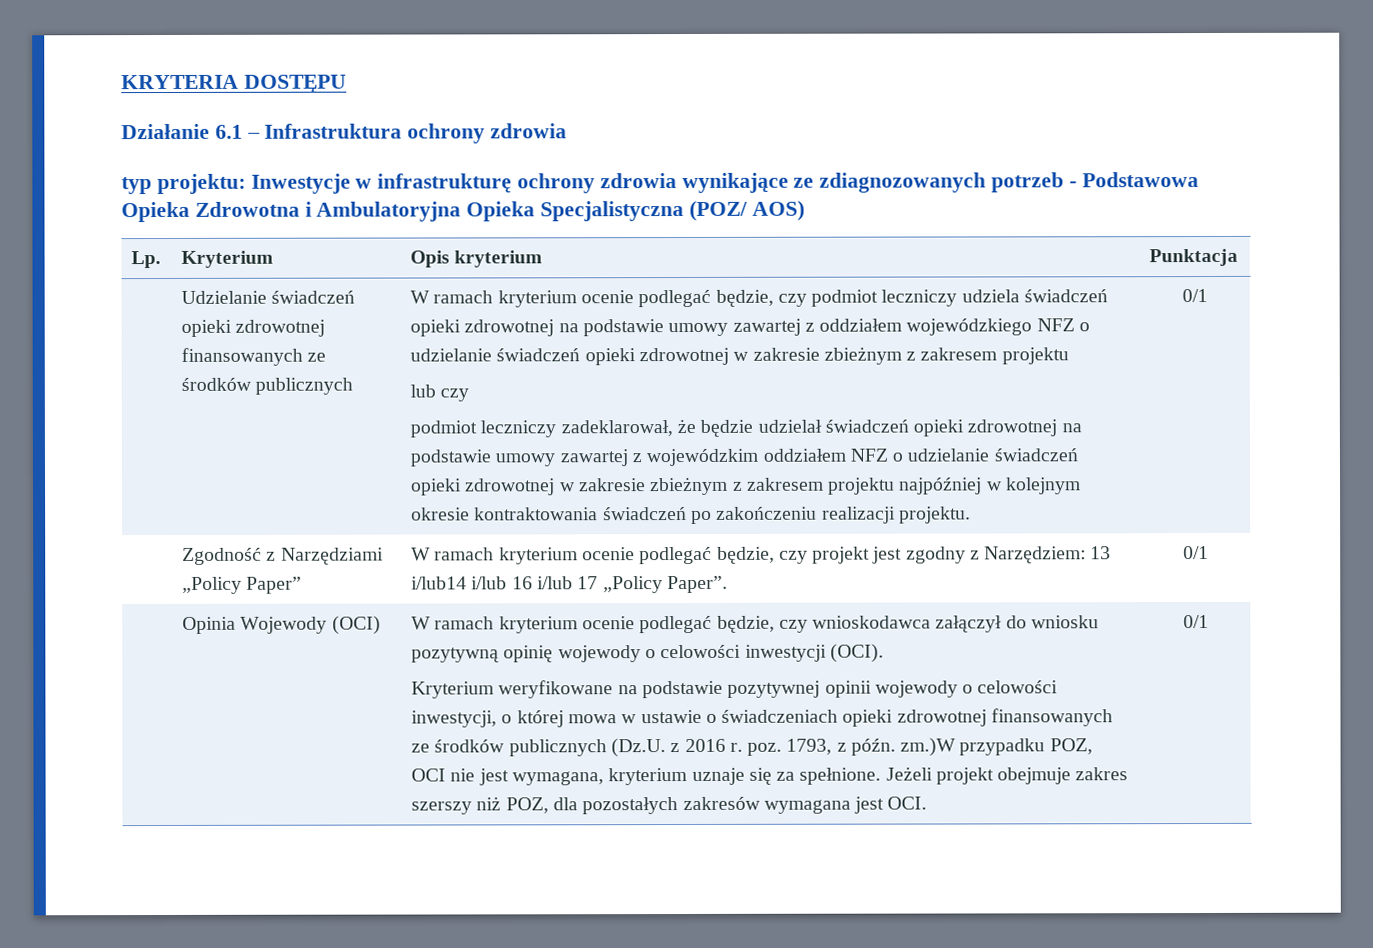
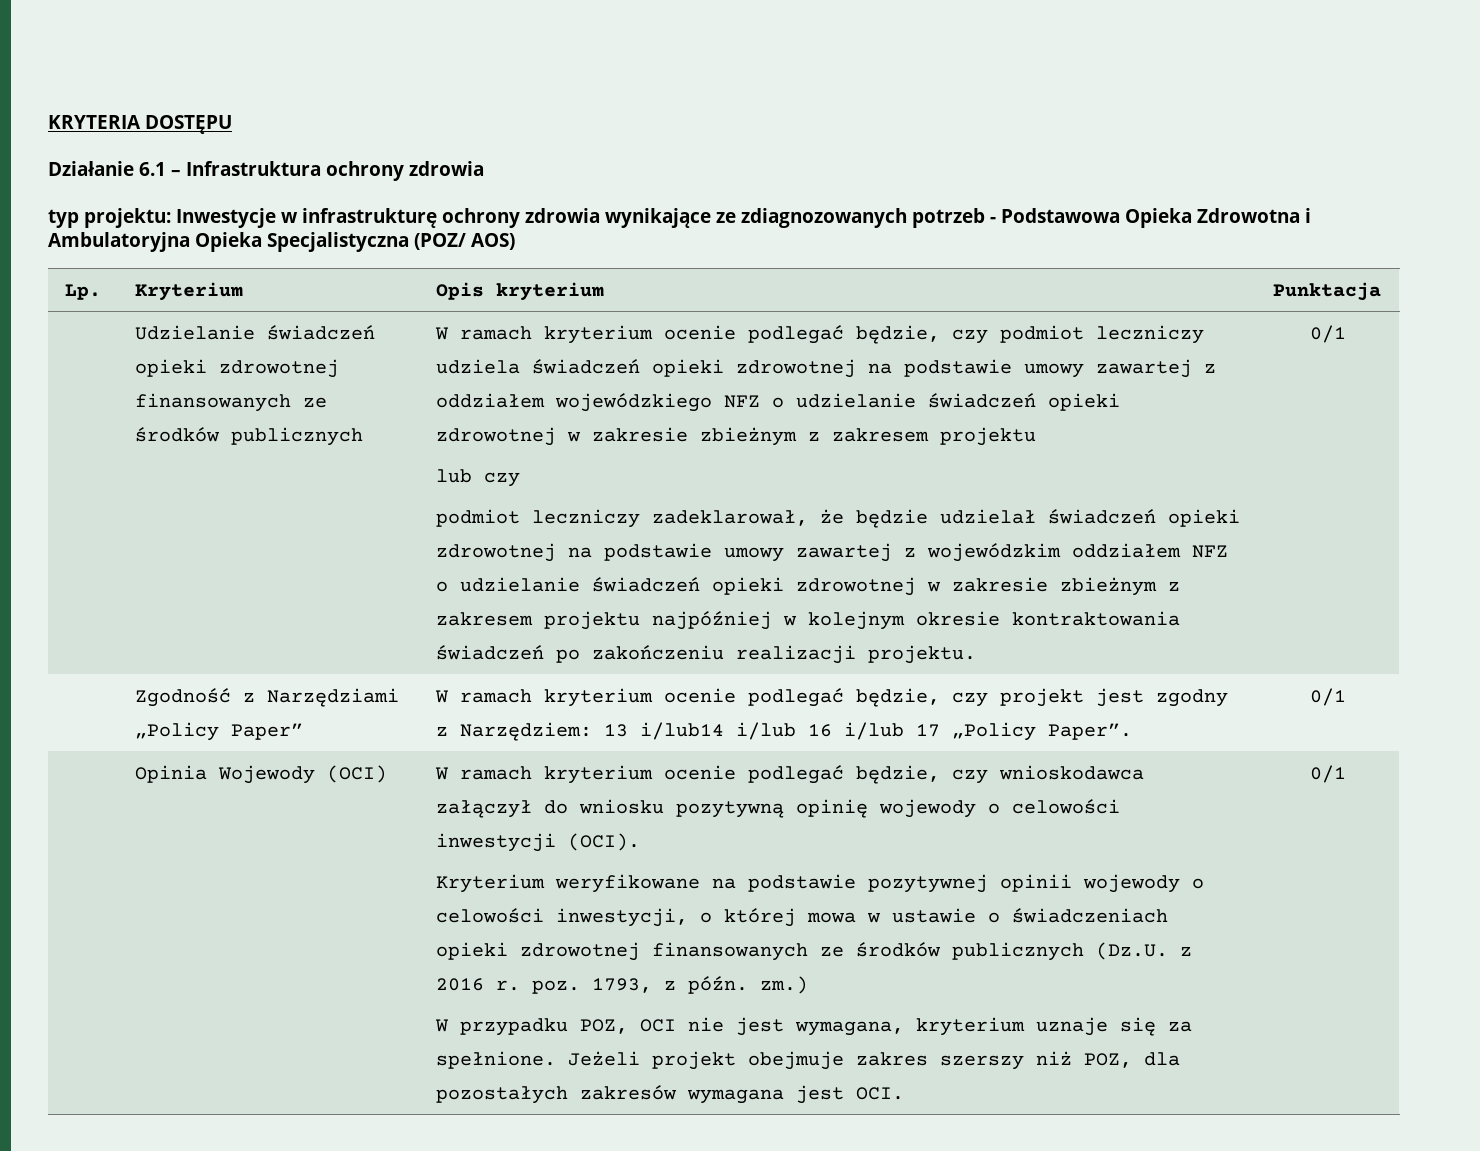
- Kryterium weryfikowane na podstawie pozytywnej opinii wojewody o celowości inwestycji, o której mowa w ustawie o świadczeniach opieki zdrowotnej finansowanych ze środków publicznych (Dz.U. z 2016 r. poz. 1793, z późn. zm.)W przypadku POZ, OCI nie jest wymagana, kryterium uznaje się za spełnione.
+ Kryterium weryfikowane na podstawie pozytywnej opinii wojewody o celowości inwestycji, o której mowa w ustawie o świadczeniach opieki zdrowotnej finansowanych ze środków publicznych (Dz.U. z 2016 r. poz. 1793, z późn. zm.)
+ W przypadku POZ, OCI nie jest wymagana, kryterium uznaje się za spełnione.

